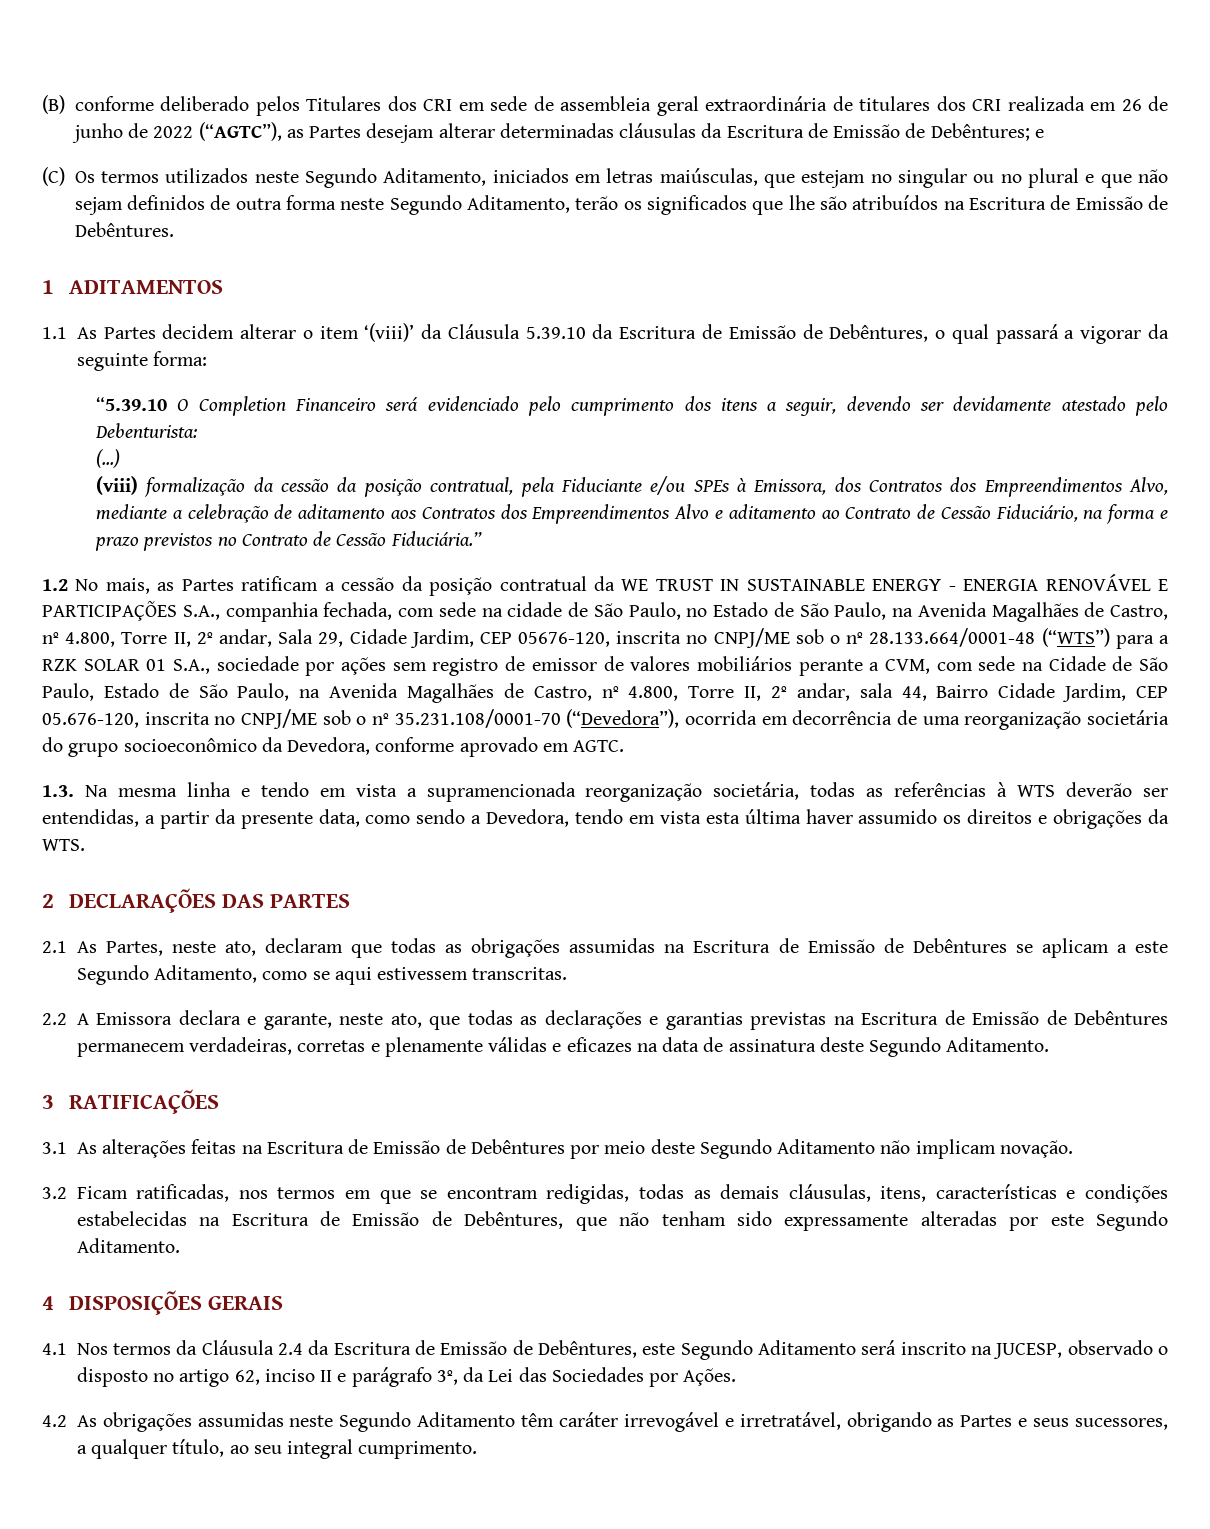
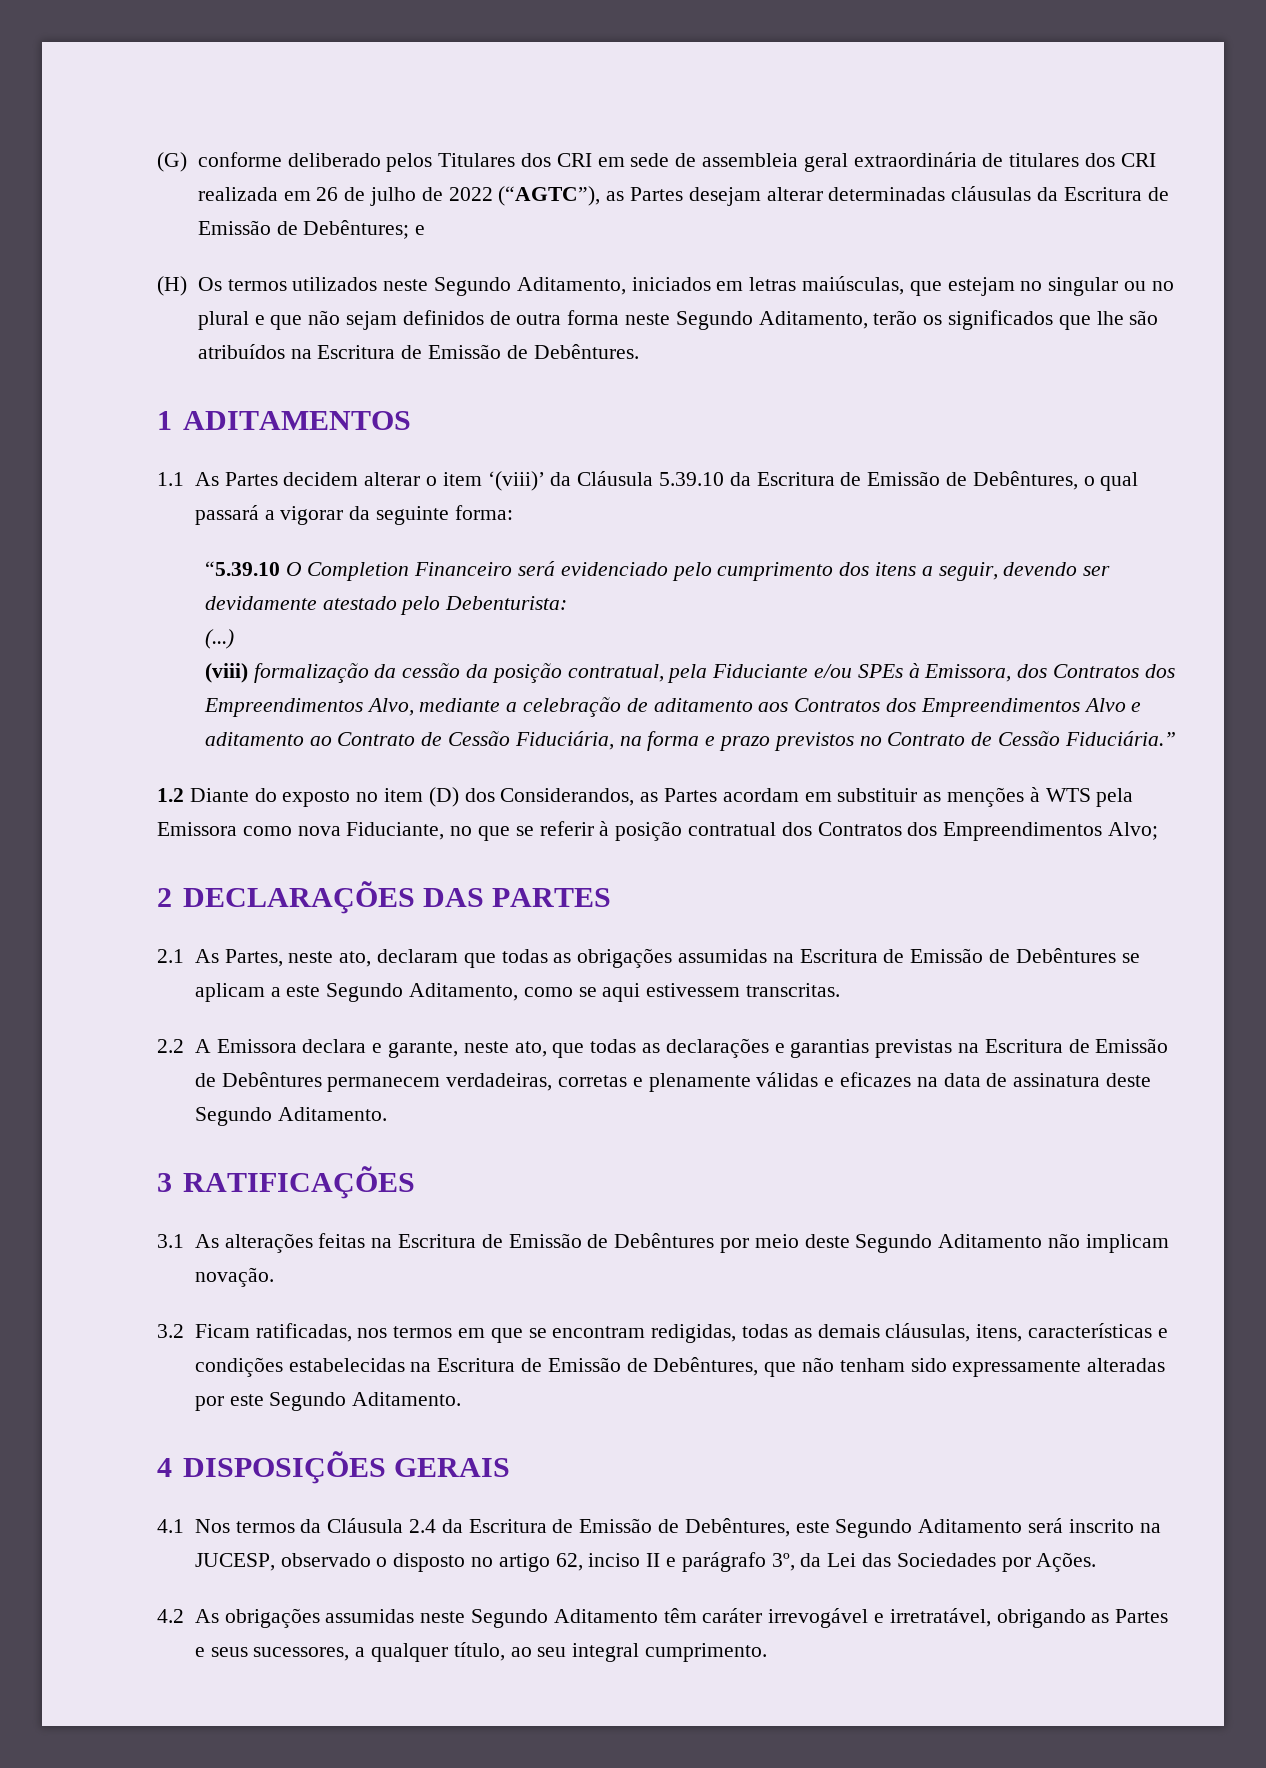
- (B) conforme deliberado pelos Titulares dos CRI em sede de assembleia geral extraordinária de titulares dos CRI realizada em 26 de junho de 2022 (“AGTC”), as Partes desejam alterar determinadas cláusulas da Escritura de Emissão de Debêntures; e
+ (G) conforme deliberado pelos Titulares dos CRI em sede de assembleia geral extraordinária de titulares dos CRI realizada em 26 de julho de 2022 (“AGTC”), as Partes desejam alterar determinadas cláusulas da Escritura de Emissão de Debêntures; e
- (C) Os termos utilizados neste Segundo Aditamento, iniciados em letras maiúsculas, que estejam no singular ou no plural e que não sejam definidos de outra forma neste Segundo Aditamento, terão os significados que lhe são atribuídos na Escritura de Emissão de Debêntures.
+ (H) Os termos utilizados neste Segundo Aditamento, iniciados em letras maiúsculas, que estejam no singular ou no plural e que não sejam definidos de outra forma neste Segundo Aditamento, terão os significados que lhe são atribuídos na Escritura de Emissão de Debêntures.
- (viii) formalização da cessão da posição contratual, pela Fiduciante e/ou SPEs à Emissora, dos Contratos dos Empreendimentos Alvo, mediante a celebração de aditamento aos Contratos dos Empreendimentos Alvo e aditamento ao Contrato de Cessão Fiduciário, na forma e prazo previstos no Contrato de Cessão Fiduciária.”
+ (viii) formalização da cessão da posição contratual, pela Fiduciante e/ou SPEs à Emissora, dos Contratos dos Empreendimentos Alvo, mediante a celebração de aditamento aos Contratos dos Empreendimentos Alvo e aditamento ao Contrato de Cessão Fiduciária, na forma e prazo previstos no Contrato de Cessão Fiduciária.”
- 1.2 No mais, as Partes ratificam a cessão da posição contratual da WE TRUST IN SUSTAINABLE ENERGY - ENERGIA RENOVÁVEL E PARTICIPAÇÕES S.A., companhia fechada, com sede na cidade de São Paulo, no Estado de São Paulo, na Avenida Magalhães de Castro, nº 4.800, Torre II, 2º andar, Sala 29, Cidade Jardim, CEP 05676-120, inscrita no CNPJ/ME sob o nº 28.133.664/0001-48 (“WTS”) para a RZK SOLAR 01 S.A., sociedade por ações sem registro de emissor de valores mobiliários perante a CVM, com sede na Cidade de São Paulo, Estado de São Paulo, na Avenida Magalhães de Castro, nº 4.800, Torre II, 2º andar, sala 44, Bairro Cidade Jardim, CEP 05.676-120, inscrita no CNPJ/ME sob o nº 35.231.108/0001-70 (“Devedora”), ocorrida em decorrência de uma reorganização societária do grupo socioeconômico da Devedora, conforme aprovado em AGTC.
- 1.3. Na mesma linha e tendo em vista a supramencionada reorganização societária, todas as referências à WTS deverão ser entendidas, a partir da presente data, como sendo a Devedora, tendo em vista esta última haver assumido os direitos e obrigações da WTS.
+ 1.2 Diante do exposto no item (D) dos Considerandos, as Partes acordam em substituir as menções à WTS pela Emissora como nova Fiduciante, no que se referir à posição contratual dos Contratos dos Empreendimentos Alvo;

